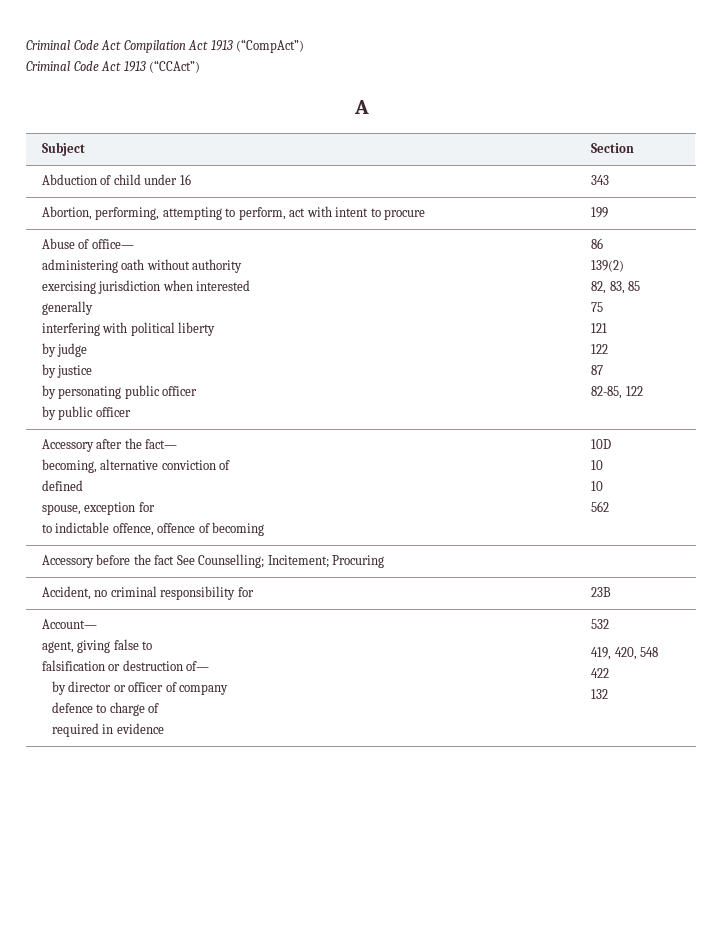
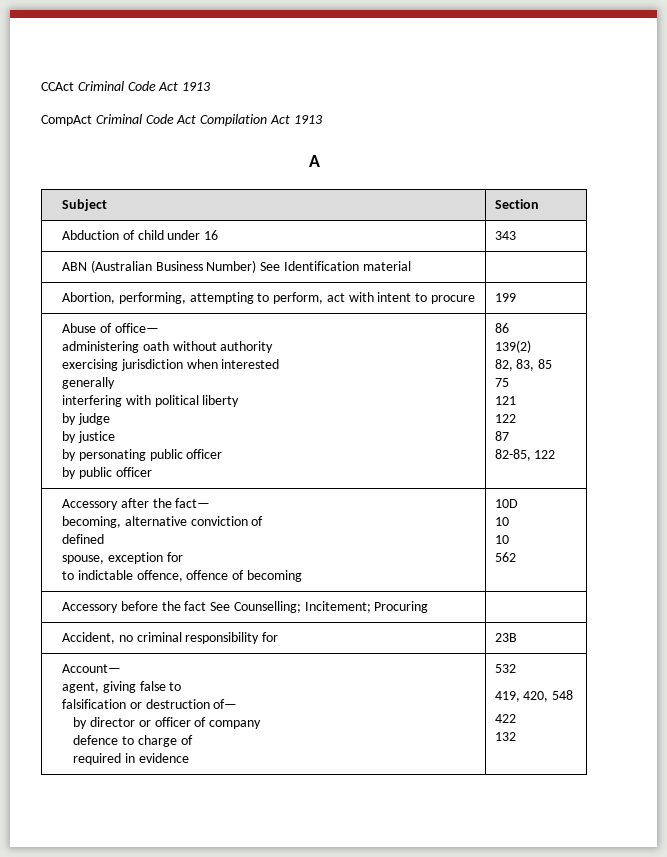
- Criminal Code Act Compilation Act 1913 (“CompAct”)
- Criminal Code Act 1913 (“CCAct”)
+ CCAct Criminal Code Act 1913
+ CompAct Criminal Code Act Compilation Act 1913
+ ABN (Australian Business Number) See Identification material |

